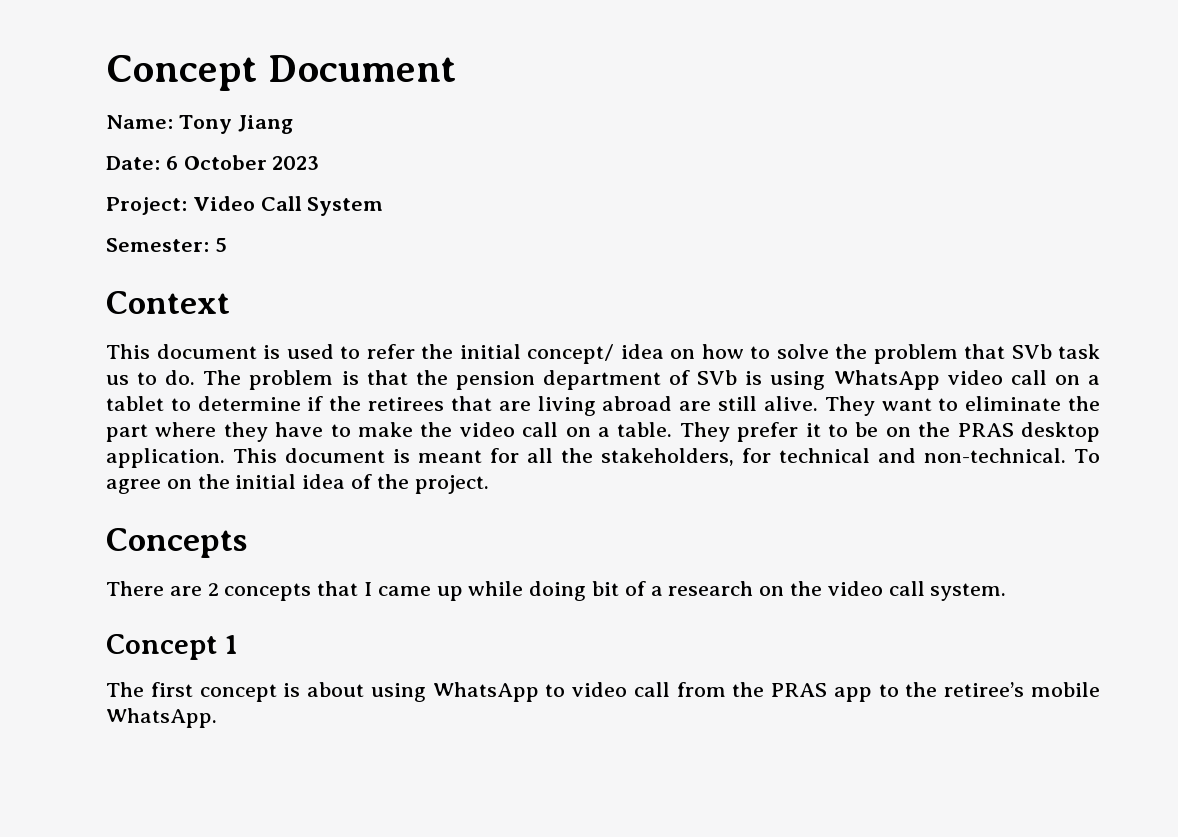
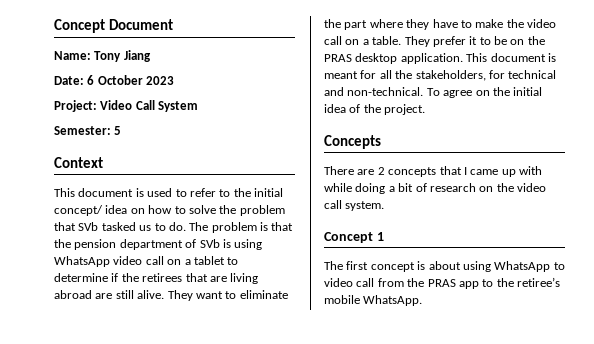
- This document is used to refer the initial concept/ idea on how to solve the problem that SVb task us to do.
+ This document is used to refer to the initial concept/ idea on how to solve the problem that SVb tasked us to do.
- There are 2 concepts that I came up while doing bit of a research on the video call system.
+ There are 2 concepts that I came up with while doing a bit of research on the video call system.

